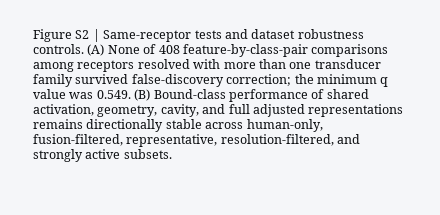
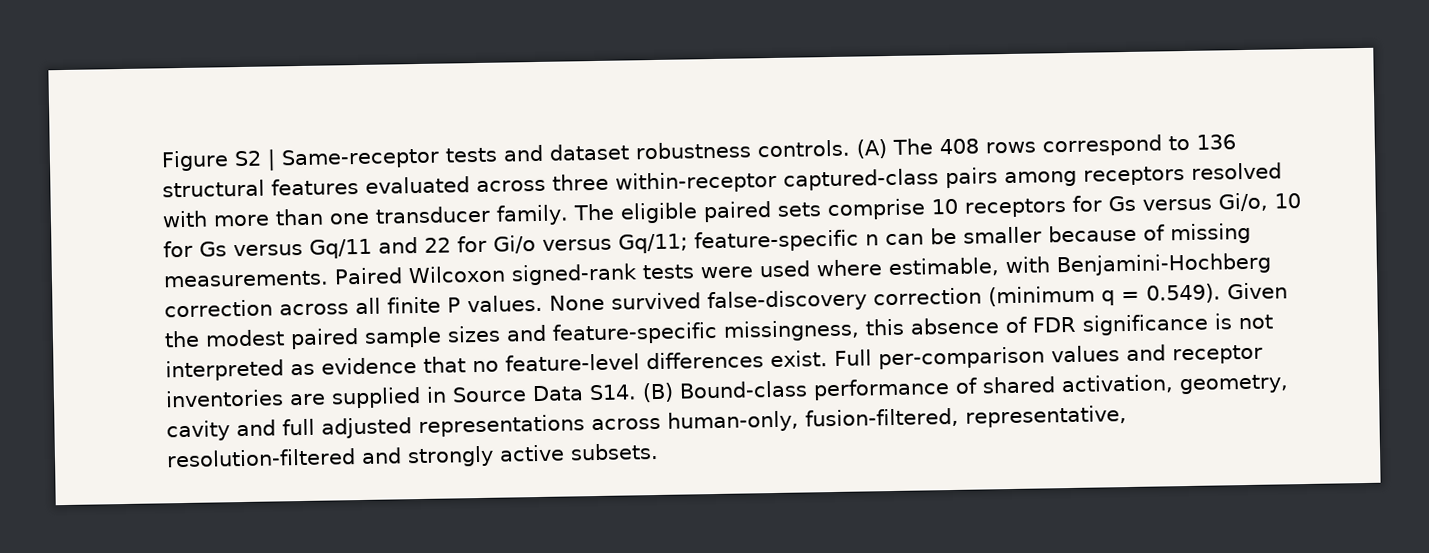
- (A) None of 408 feature-by-class-pair comparisons among receptors resolved with more than one transducer family survived false-discovery correction; the minimum q value was 0.549. (B) Bound-class performance of shared activation, geometry, cavity, and full adjusted representations remains directionally stable across human-only, fusion-filtered, representative, resolution-filtered, and strongly active subsets.
+ (A) The 408 rows correspond to 136 structural features evaluated across three within-receptor captured-class pairs among receptors resolved with more than one transducer family. The eligible paired sets comprise 10 receptors for Gs versus Gi/o, 10 for Gs versus Gq/11 and 22 for Gi/o versus Gq/11; feature-specific n can be smaller because of missing measurements. Paired Wilcoxon signed-rank tests were used where estimable, with Benjamini-Hochberg correction across all finite P values. None survived false-discovery correction (minimum q = 0.549). Given the modest paired sample sizes and feature-specific missingness, this absence of FDR significance is not interpreted as evidence that no feature-level differences exist. Full per-comparison values and receptor inventories are supplied in Source Data S14. (B) Bound-class performance of shared activation, geometry, cavity and full adjusted representations across human-only, fusion-filtered, representative, resolution-filtered and strongly active subsets.

